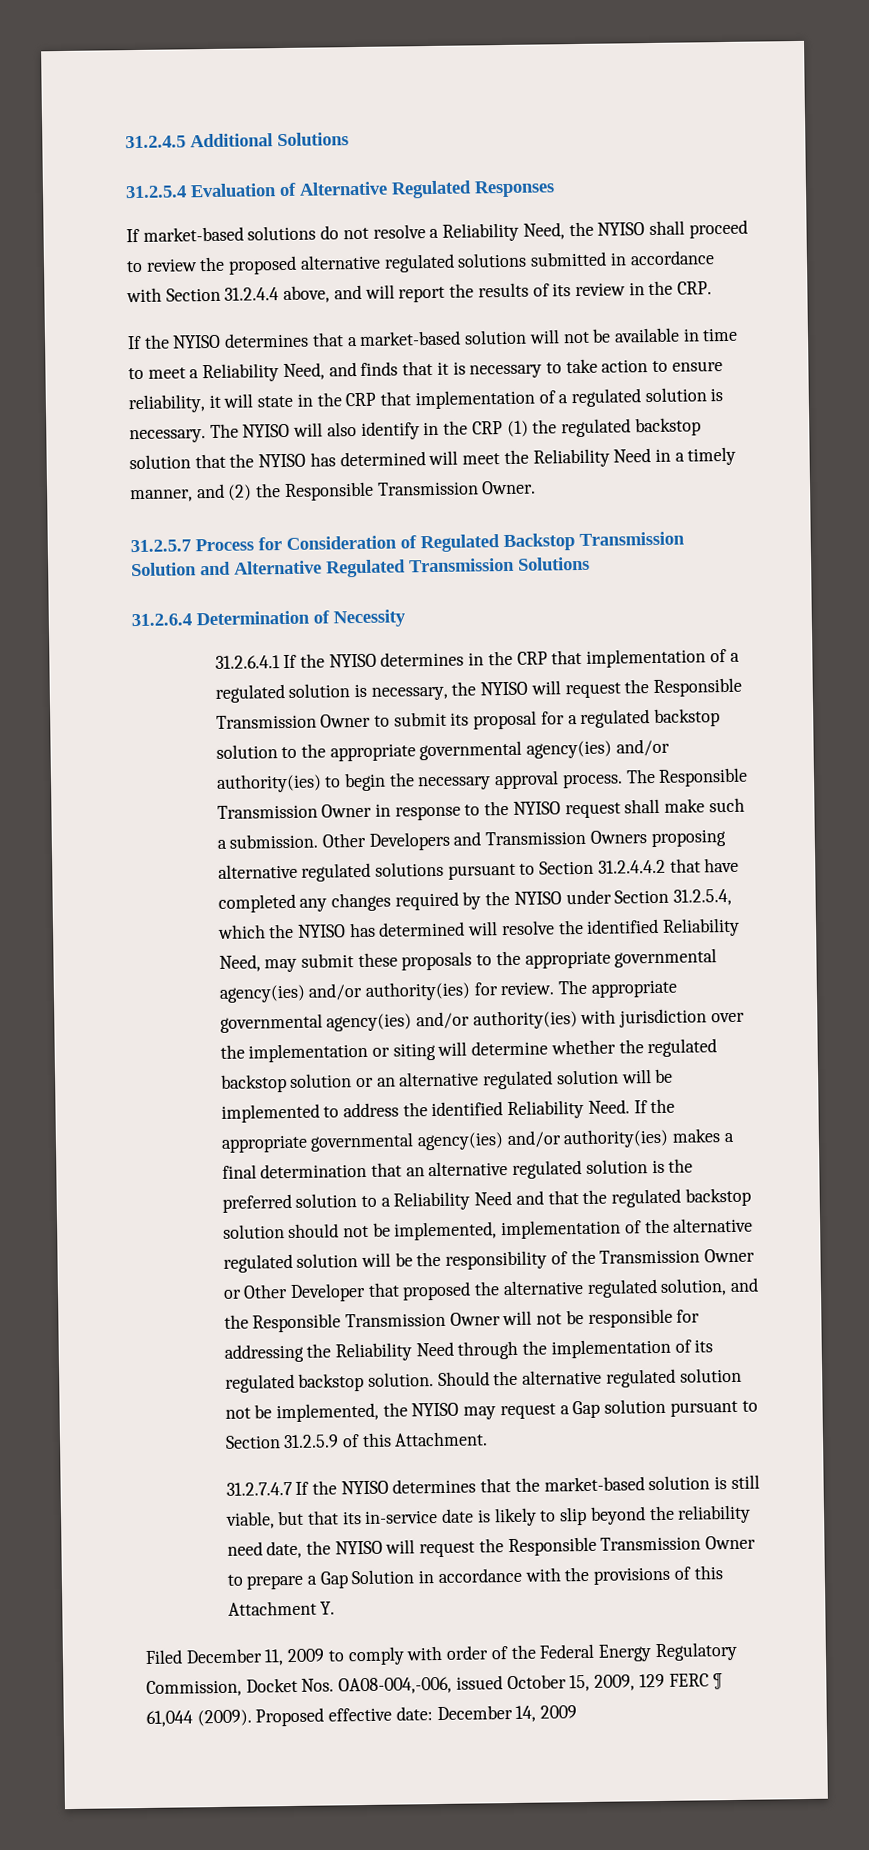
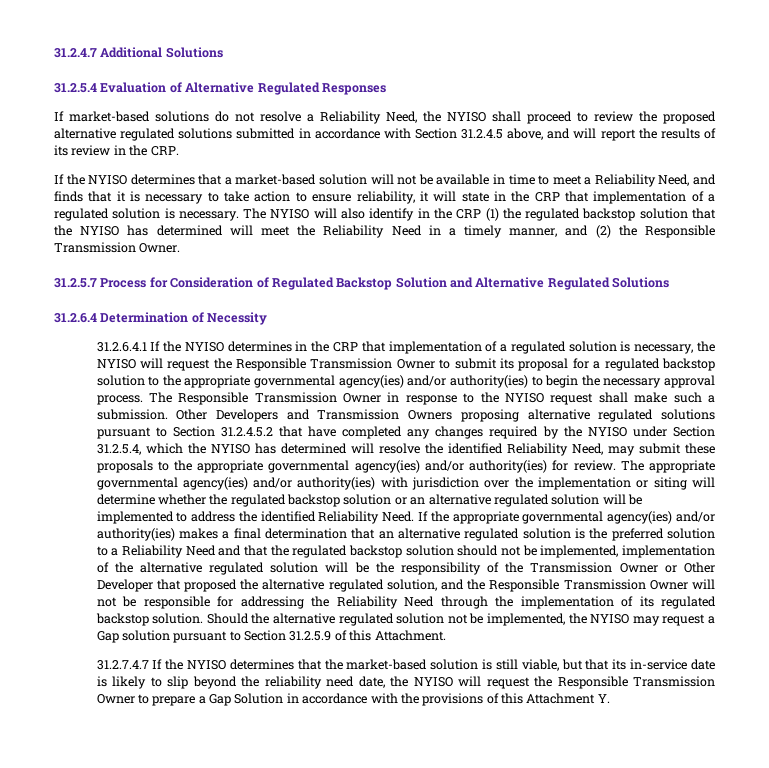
- 31.2.4.5 Additional Solutions
+ 31.2.4.7 Additional Solutions
- If market-based solutions do not resolve a Reliability Need, the NYISO shall proceed to review the proposed alternative regulated solutions submitted in accordance with Section 31.2.4.4 above, and will report the results of its review in the CRP.
+ If market-based solutions do not resolve a Reliability Need, the NYISO shall proceed to review the proposed alternative regulated solutions submitted in accordance with Section 31.2.4.5 above, and will report the results of its review in the CRP.
- 31.2.5.7 Process for Consideration of Regulated Backstop Transmission Solution and Alternative Regulated Transmission Solutions
+ 31.2.5.7 Process for Consideration of Regulated Backstop Solution and Alternative Regulated Solutions
- Other Developers and Transmission Owners proposing alternative regulated solutions pursuant to Section 31.2.4.4.2 that have completed any changes required by the NYISO under Section 31.2.5.4, which the NYISO has determined will resolve the identified Reliability Need, may submit these proposals to the appropriate governmental agency(ies) and/or authority(ies) for review.
+ Other Developers and Transmission Owners proposing alternative regulated solutions pursuant to Section 31.2.4.5.2 that have completed any changes required by the NYISO under Section 31.2.5.4, which the NYISO has determined will resolve the identified Reliability Need, may submit these proposals to the appropriate governmental agency(ies) and/or authority(ies) for review.
- Filed December 11, 2009 to comply with order of the Federal Energy Regulatory Commission, Docket Nos. OA08-004,-006, issued October 15, 2009, 129 FERC ¶ 61,044 (2009). Proposed effective date: December 14, 2009

